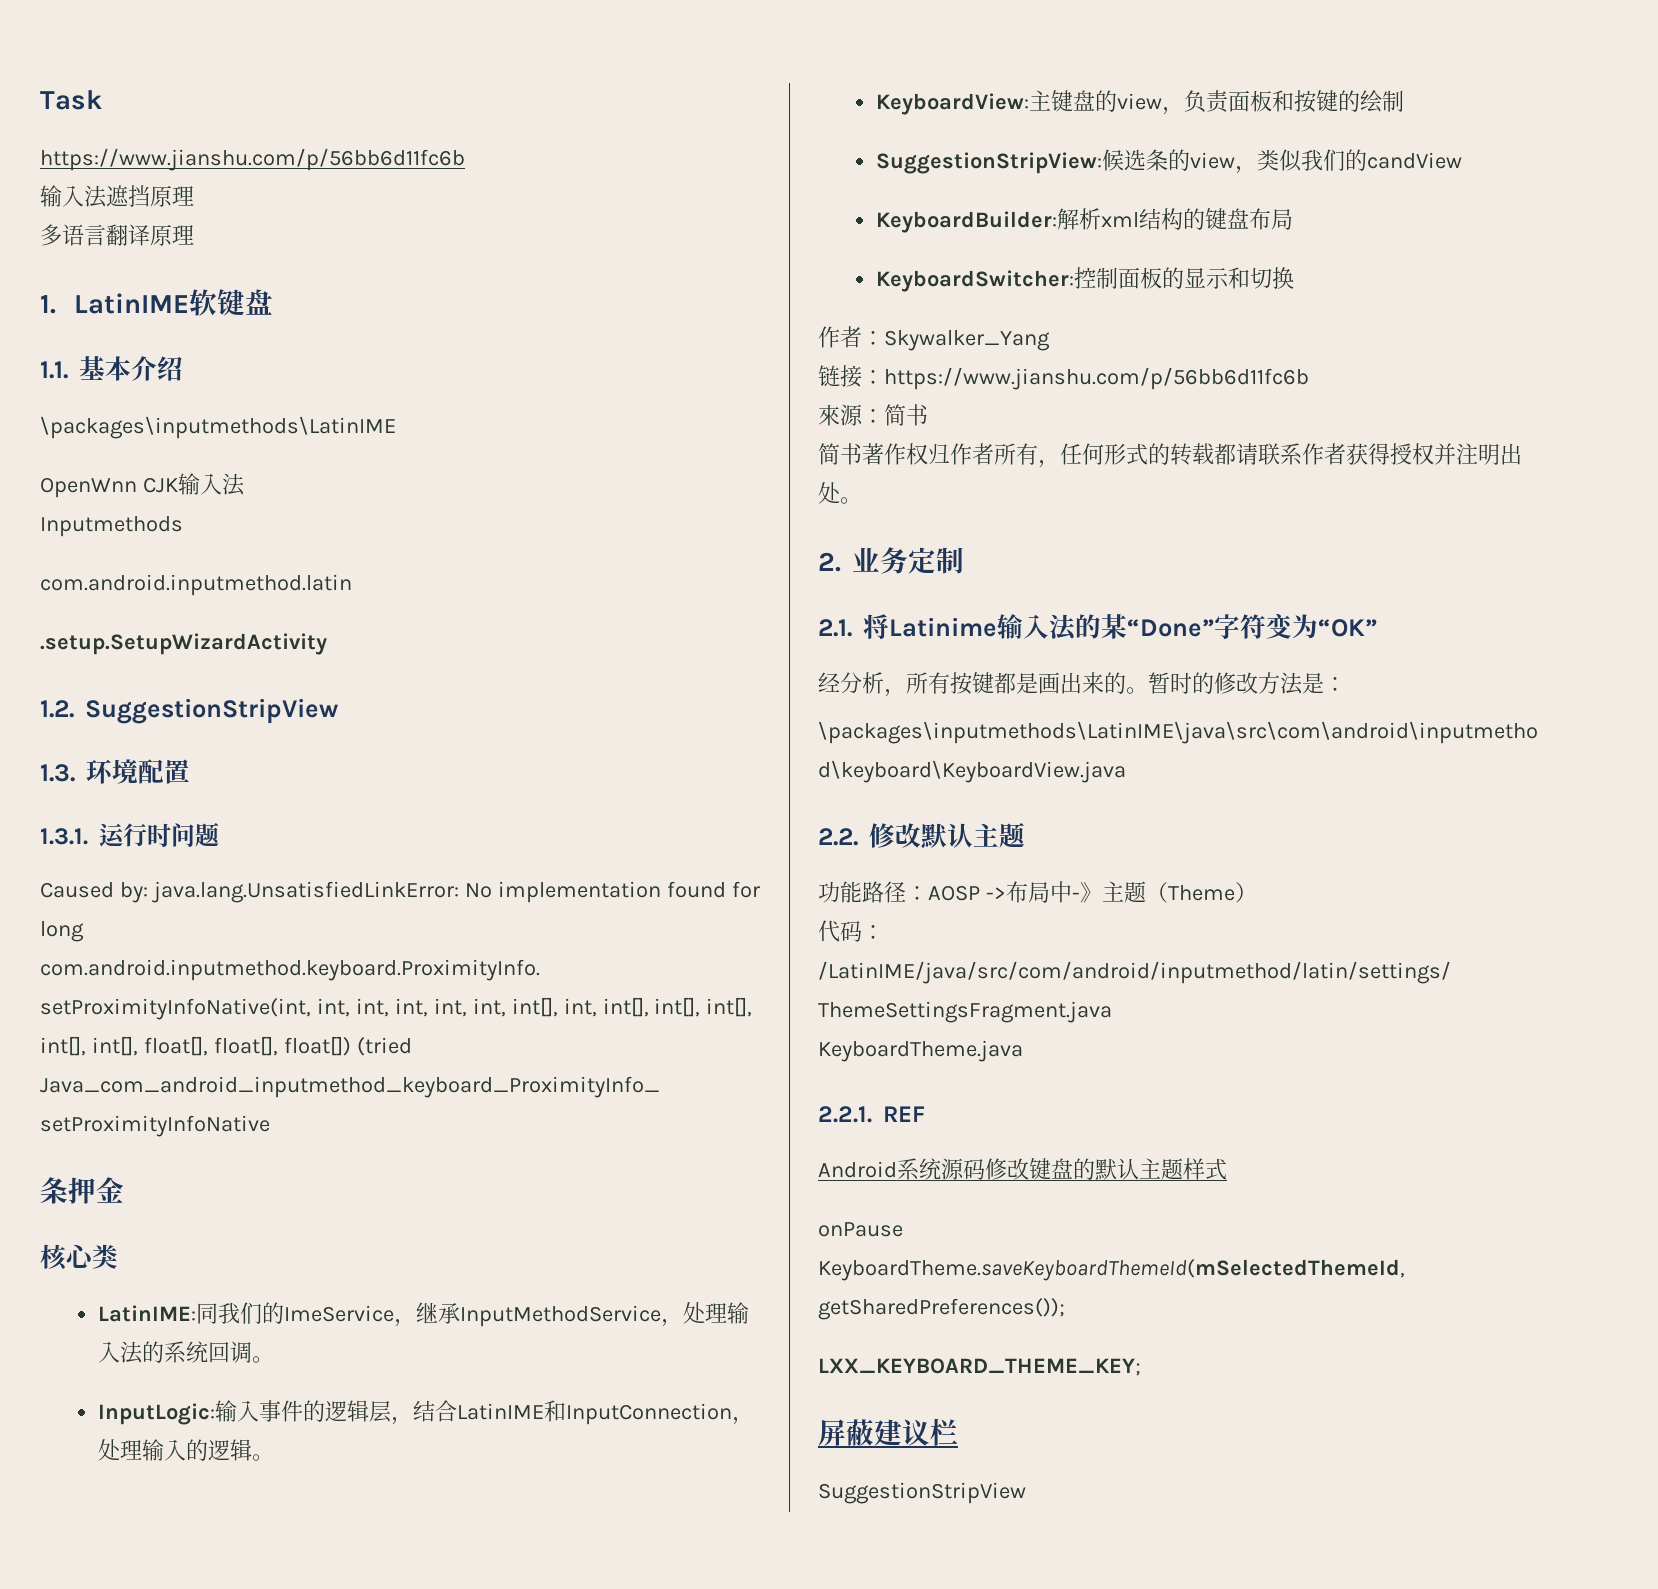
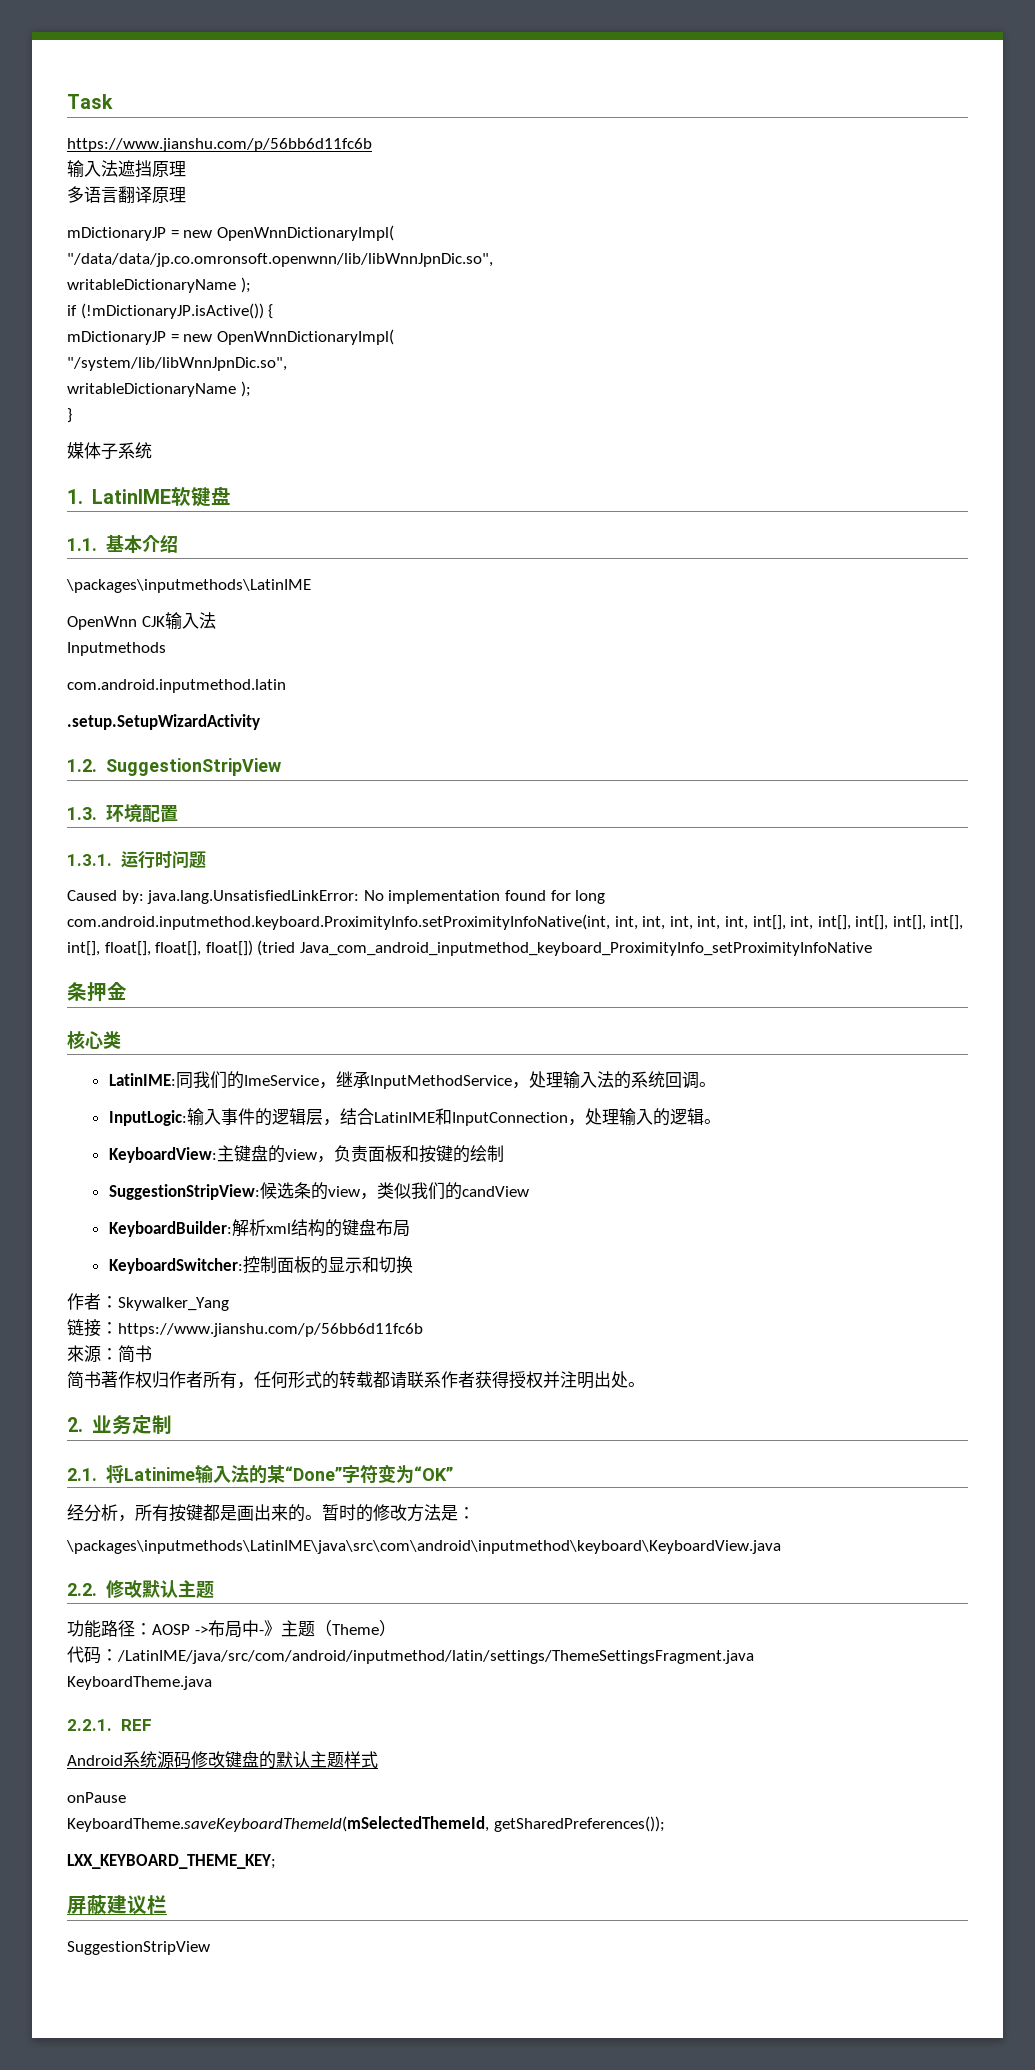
  多语言翻译原理
+ mDictionaryJP = new OpenWnnDictionaryImpl(
+ "/data/data/jp.co.omronsoft.openwnn/lib/libWnnJpnDic.so",
+ writableDictionaryName );
+ if (!mDictionaryJP.isActive()) {
+ mDictionaryJP = new OpenWnnDictionaryImpl(
+ "/system/lib/libWnnJpnDic.so",
+ writableDictionaryName );
+ }
+ 媒体子系统

